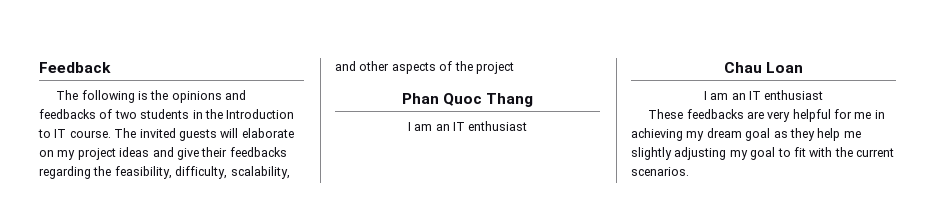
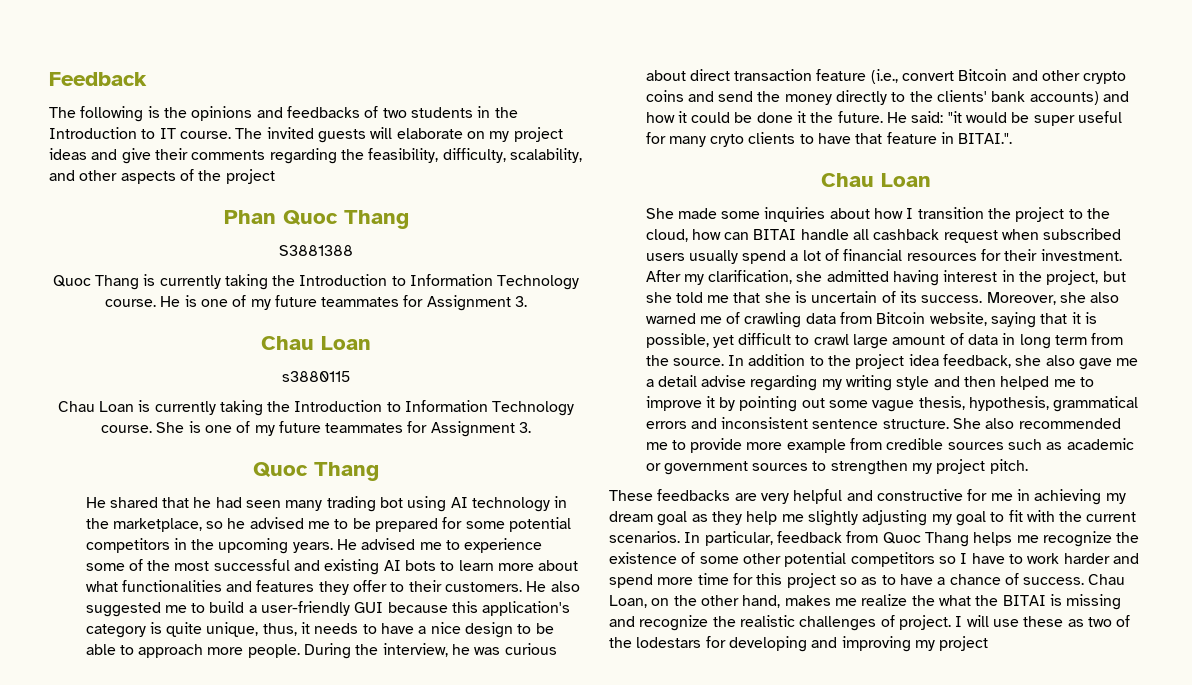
- The invited guests will elaborate on my project ideas and give their feedbacks regarding the feasibility, difficulty, scalability, and other aspects of the project
+ The invited guests will elaborate on my project ideas and give their comments regarding the feasibility, difficulty, scalability, and other aspects of the project
  Phan Quoc Thang
- I am an IT enthusiast
+ S3881388
+ Quoc Thang is currently taking the Introduction to Information Technology course. He is one of my future teammates for Assignment 3.
  Chau Loan
- I am an IT enthusiast
+ s3880115
+ Chau Loan is currently taking the Introduction to Information Technology course. She is one of my future teammates for Assignment 3.
+ Quoc Thang
+ He shared that he had seen many trading bot using AI technology in the marketplace, so he advised me to be prepared for some potential competitors in the upcoming years. He advised me to experience some of the most successful and existing AI bots to learn more about what functionalities and features they offer to their customers. He also suggested me to build a user-friendly GUI because this application's category is quite unique, thus, it needs to have a nice design to be able to approach more people. During the interview, he was curious about direct transaction feature (i.e., convert Bitcoin and other crypto coins and send the money directly to the clients' bank accounts) and how it could be done it the future. He said: "it would be super useful for many cryto clients to have that feature in BITAI.".
+ Chau Loan
+ She made some inquiries about how I transition the project to the cloud, how can BITAI handle all cashback request when subscribed users usually spend a lot of financial resources for their investment. After my clarification, she admitted having interest in the project, but she told me that she is uncertain of its success. Moreover, she also warned me of crawling data from Bitcoin website, saying that it is possible, yet difficult to crawl large amount of data in long term from the source. In addition to the project idea feedback, she also gave me a detail advise regarding my writing style and then helped me to improve it by pointing out some vague thesis, hypothesis, grammatical errors and inconsistent sentence structure. She also recommended me to provide more example from credible sources such as academic or government sources to strengthen my project pitch.
- These feedbacks are very helpful for me in achieving my dream goal as they help me slightly adjusting my goal to fit with the current scenarios.
+ These feedbacks are very helpful and constructive for me in achieving my dream goal as they help me slightly adjusting my goal to fit with the current scenarios.
+ In particular, feedback from Quoc Thang helps me recognize the existence of some other potential competitors so I have to work harder and spend more time for this project so as to have a chance of success. Chau Loan, on the other hand, makes me realize the what the BITAI is missing and recognize the realistic challenges of project. I will use these as two of the lodestars for developing and improving my project

